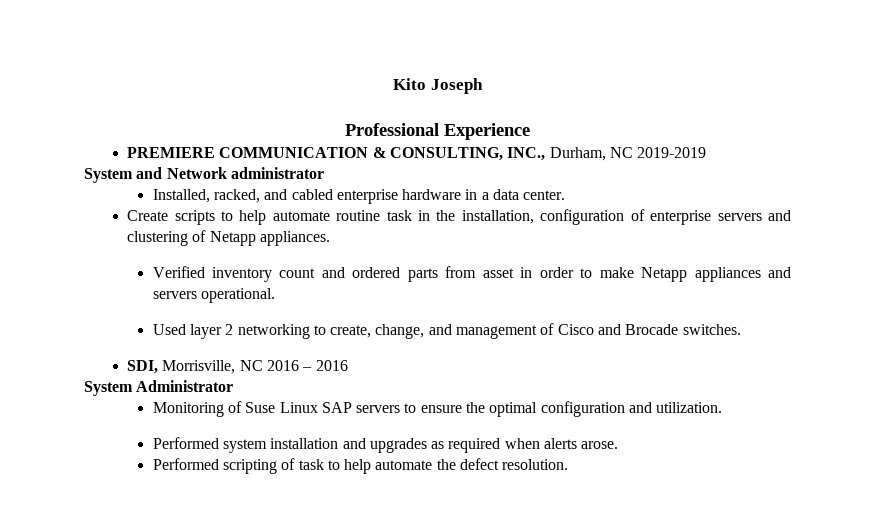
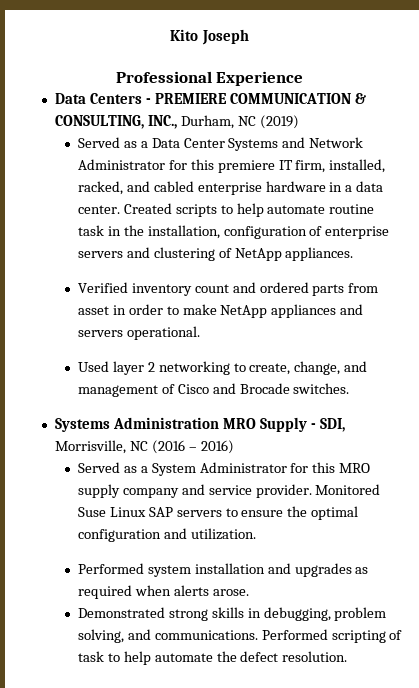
- PREMIERE COMMUNICATION & CONSULTING, INC., Durham, NC 2019-2019
- System and Network administrator
- Installed, racked, and cabled enterprise hardware in a data center.
- Create scripts to help automate routine task in the installation, configuration of enterprise servers and clustering of Netapp appliances.
+ Data Centers - PREMIERE COMMUNICATION & CONSULTING, INC., Durham, NC (2019)
+ Served as a Data Center Systems and Network Administrator for this premiere IT firm, installed, racked, and cabled enterprise hardware in a data center. Created scripts to help automate routine task in the installation, configuration of enterprise servers and clustering of NetApp appliances.
- Verified inventory count and ordered parts from asset in order to make Netapp appliances and servers operational.
+ Verified inventory count and ordered parts from asset in order to make NetApp appliances and servers operational.
- SDI, Morrisville, NC 2016 – 2016
- System Administrator
- Monitoring of Suse Linux SAP servers to ensure the optimal configuration and utilization.
+ Systems Administration MRO Supply - SDI, Morrisville, NC (2016 – 2016)
+ Served as a System Administrator for this MRO supply company and service provider. Monitored Suse Linux SAP servers to ensure the optimal configuration and utilization.
+ Demonstrated strong skills in debugging, problem solving, and communications.

